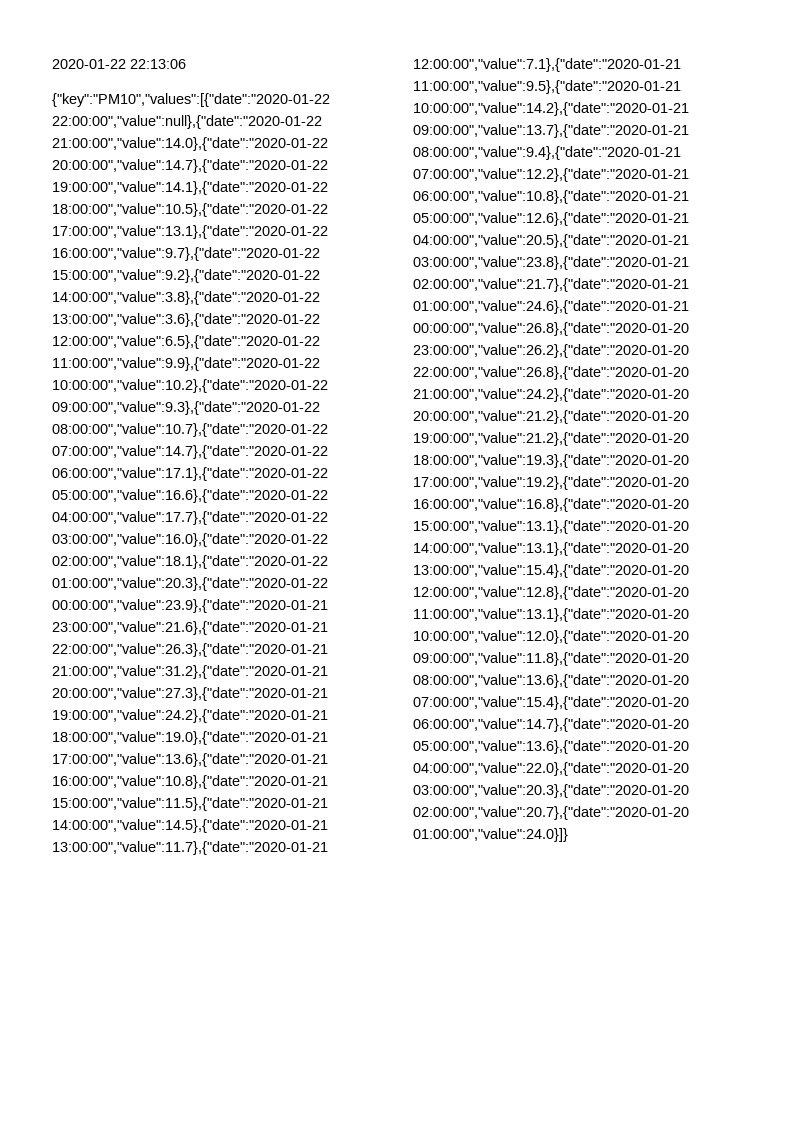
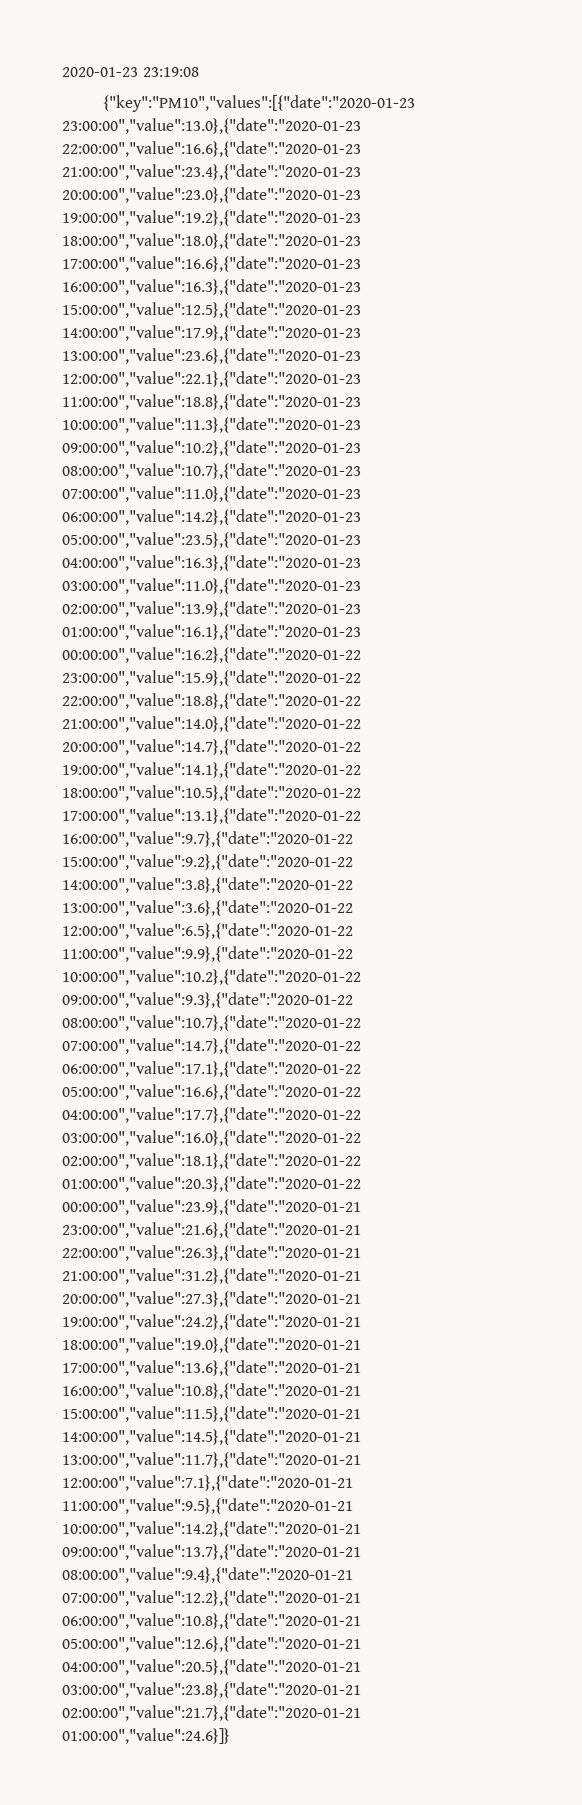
- 2020-01-22 22:13:06
- {"key":"PM10","values":[{"date":"2020-01-22 22:00:00","value":null},{"date":"2020-01-22 21:00:00","value":14.0},{"date":"2020-01-22 20:00:00","value":14.7},{"date":"2020-01-22 19:00:00","value":14.1},{"date":"2020-01-22 18:00:00","value":10.5},{"date":"2020-01-22 17:00:00","value":13.1},{"date":"2020-01-22 16:00:00","value":9.7},{"date":"2020-01-22 15:00:00","value":9.2},{"date":"2020-01-22 14:00:00","value":3.8},{"date":"2020-01-22 13:00:00","value":3.6},{"date":"2020-01-22 12:00:00","value":6.5},{"date":"2020-01-22 11:00:00","value":9.9},{"date":"2020-01-22 10:00:00","value":10.2},{"date":"2020-01-22 09:00:00","value":9.3},{"date":"2020-01-22 08:00:00","value":10.7},{"date":"2020-01-22 07:00:00","value":14.7},{"date":"2020-01-22 06:00:00","value":17.1},{"date":"2020-01-22 05:00:00","value":16.6},{"date":"2020-01-22 04:00:00","value":17.7},{"date":"2020-01-22 03:00:00","value":16.0},{"date":"2020-01-22 02:00:00","value":18.1},{"date":"2020-01-22 01:00:00","value":20.3},{"date":"2020-01-22 00:00:00","value":23.9},{"date":"2020-01-21 23:00:00","value":21.6},{"date":"2020-01-21 22:00:00","value":26.3},{"date":"2020-01-21 21:00:00","value":31.2},{"date":"2020-01-21 20:00:00","value":27.3},{"date":"2020-01-21 19:00:00","value":24.2},{"date":"2020-01-21 18:00:00","value":19.0},{"date":"2020-01-21 17:00:00","value":13.6},{"date":"2020-01-21 16:00:00","value":10.8},{"date":"2020-01-21 15:00:00","value":11.5},{"date":"2020-01-21 14:00:00","value":14.5},{"date":"2020-01-21 13:00:00","value":11.7},{"date":"2020-01-21 12:00:00","value":7.1},{"date":"2020-01-21 11:00:00","value":9.5},{"date":"2020-01-21 10:00:00","value":14.2},{"date":"2020-01-21 09:00:00","value":13.7},{"date":"2020-01-21 08:00:00","value":9.4},{"date":"2020-01-21 07:00:00","value":12.2},{"date":"2020-01-21 06:00:00","value":10.8},{"date":"2020-01-21 05:00:00","value":12.6},{"date":"2020-01-21 04:00:00","value":20.5},{"date":"2020-01-21 03:00:00","value":23.8},{"date":"2020-01-21 02:00:00","value":21.7},{"date":"2020-01-21 01:00:00","value":24.6},{"date":"2020-01-21 00:00:00","value":26.8},{"date":"2020-01-20 23:00:00","value":26.2},{"date":"2020-01-20 22:00:00","value":26.8},{"date":"2020-01-20 21:00:00","value":24.2},{"date":"2020-01-20 20:00:00","value":21.2},{"date":"2020-01-20 19:00:00","value":21.2},{"date":"2020-01-20 18:00:00","value":19.3},{"date":"2020-01-20 17:00:00","value":19.2},{"date":"2020-01-20 16:00:00","value":16.8},{"date":"2020-01-20 15:00:00","value":13.1},{"date":"2020-01-20 14:00:00","value":13.1},{"date":"2020-01-20 13:00:00","value":15.4},{"date":"2020-01-20 12:00:00","value":12.8},{"date":"2020-01-20 11:00:00","value":13.1},{"date":"2020-01-20 10:00:00","value":12.0},{"date":"2020-01-20 09:00:00","value":11.8},{"date":"2020-01-20 08:00:00","value":13.6},{"date":"2020-01-20 07:00:00","value":15.4},{"date":"2020-01-20 06:00:00","value":14.7},{"date":"2020-01-20 05:00:00","value":13.6},{"date":"2020-01-20 04:00:00","value":22.0},{"date":"2020-01-20 03:00:00","value":20.3},{"date":"2020-01-20 02:00:00","value":20.7},{"date":"2020-01-20 01:00:00","value":24.0}]}
+ 2020-01-23 23:19:08
+ {"key":"PM10","values":[{"date":"2020-01-23 23:00:00","value":13.0},{"date":"2020-01-23 22:00:00","value":16.6},{"date":"2020-01-23 21:00:00","value":23.4},{"date":"2020-01-23 20:00:00","value":23.0},{"date":"2020-01-23 19:00:00","value":19.2},{"date":"2020-01-23 18:00:00","value":18.0},{"date":"2020-01-23 17:00:00","value":16.6},{"date":"2020-01-23 16:00:00","value":16.3},{"date":"2020-01-23 15:00:00","value":12.5},{"date":"2020-01-23 14:00:00","value":17.9},{"date":"2020-01-23 13:00:00","value":23.6},{"date":"2020-01-23 12:00:00","value":22.1},{"date":"2020-01-23 11:00:00","value":18.8},{"date":"2020-01-23 10:00:00","value":11.3},{"date":"2020-01-23 09:00:00","value":10.2},{"date":"2020-01-23 08:00:00","value":10.7},{"date":"2020-01-23 07:00:00","value":11.0},{"date":"2020-01-23 06:00:00","value":14.2},{"date":"2020-01-23 05:00:00","value":23.5},{"date":"2020-01-23 04:00:00","value":16.3},{"date":"2020-01-23 03:00:00","value":11.0},{"date":"2020-01-23 02:00:00","value":13.9},{"date":"2020-01-23 01:00:00","value":16.1},{"date":"2020-01-23 00:00:00","value":16.2},{"date":"2020-01-22 23:00:00","value":15.9},{"date":"2020-01-22 22:00:00","value":18.8},{"date":"2020-01-22 21:00:00","value":14.0},{"date":"2020-01-22 20:00:00","value":14.7},{"date":"2020-01-22 19:00:00","value":14.1},{"date":"2020-01-22 18:00:00","value":10.5},{"date":"2020-01-22 17:00:00","value":13.1},{"date":"2020-01-22 16:00:00","value":9.7},{"date":"2020-01-22 15:00:00","value":9.2},{"date":"2020-01-22 14:00:00","value":3.8},{"date":"2020-01-22 13:00:00","value":3.6},{"date":"2020-01-22 12:00:00","value":6.5},{"date":"2020-01-22 11:00:00","value":9.9},{"date":"2020-01-22 10:00:00","value":10.2},{"date":"2020-01-22 09:00:00","value":9.3},{"date":"2020-01-22 08:00:00","value":10.7},{"date":"2020-01-22 07:00:00","value":14.7},{"date":"2020-01-22 06:00:00","value":17.1},{"date":"2020-01-22 05:00:00","value":16.6},{"date":"2020-01-22 04:00:00","value":17.7},{"date":"2020-01-22 03:00:00","value":16.0},{"date":"2020-01-22 02:00:00","value":18.1},{"date":"2020-01-22 01:00:00","value":20.3},{"date":"2020-01-22 00:00:00","value":23.9},{"date":"2020-01-21 23:00:00","value":21.6},{"date":"2020-01-21 22:00:00","value":26.3},{"date":"2020-01-21 21:00:00","value":31.2},{"date":"2020-01-21 20:00:00","value":27.3},{"date":"2020-01-21 19:00:00","value":24.2},{"date":"2020-01-21 18:00:00","value":19.0},{"date":"2020-01-21 17:00:00","value":13.6},{"date":"2020-01-21 16:00:00","value":10.8},{"date":"2020-01-21 15:00:00","value":11.5},{"date":"2020-01-21 14:00:00","value":14.5},{"date":"2020-01-21 13:00:00","value":11.7},{"date":"2020-01-21 12:00:00","value":7.1},{"date":"2020-01-21 11:00:00","value":9.5},{"date":"2020-01-21 10:00:00","value":14.2},{"date":"2020-01-21 09:00:00","value":13.7},{"date":"2020-01-21 08:00:00","value":9.4},{"date":"2020-01-21 07:00:00","value":12.2},{"date":"2020-01-21 06:00:00","value":10.8},{"date":"2020-01-21 05:00:00","value":12.6},{"date":"2020-01-21 04:00:00","value":20.5},{"date":"2020-01-21 03:00:00","value":23.8},{"date":"2020-01-21 02:00:00","value":21.7},{"date":"2020-01-21 01:00:00","value":24.6}]}

